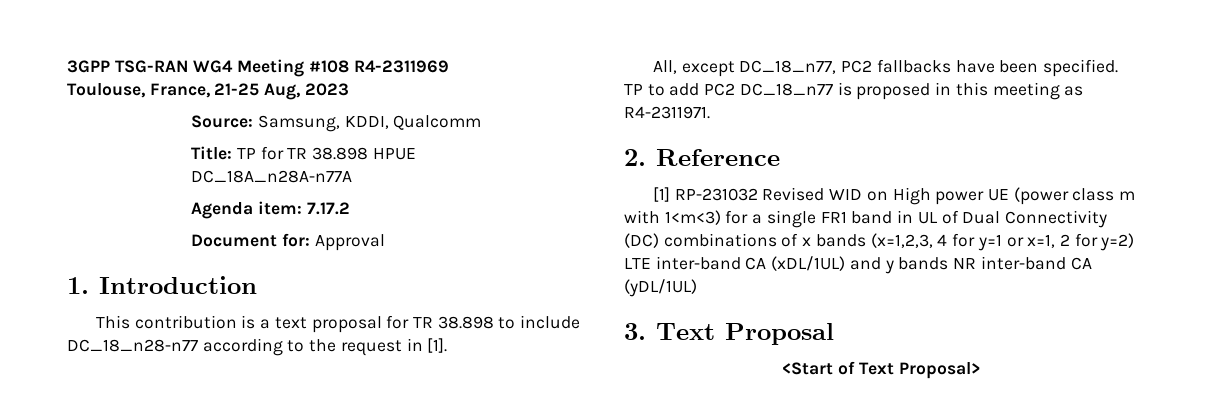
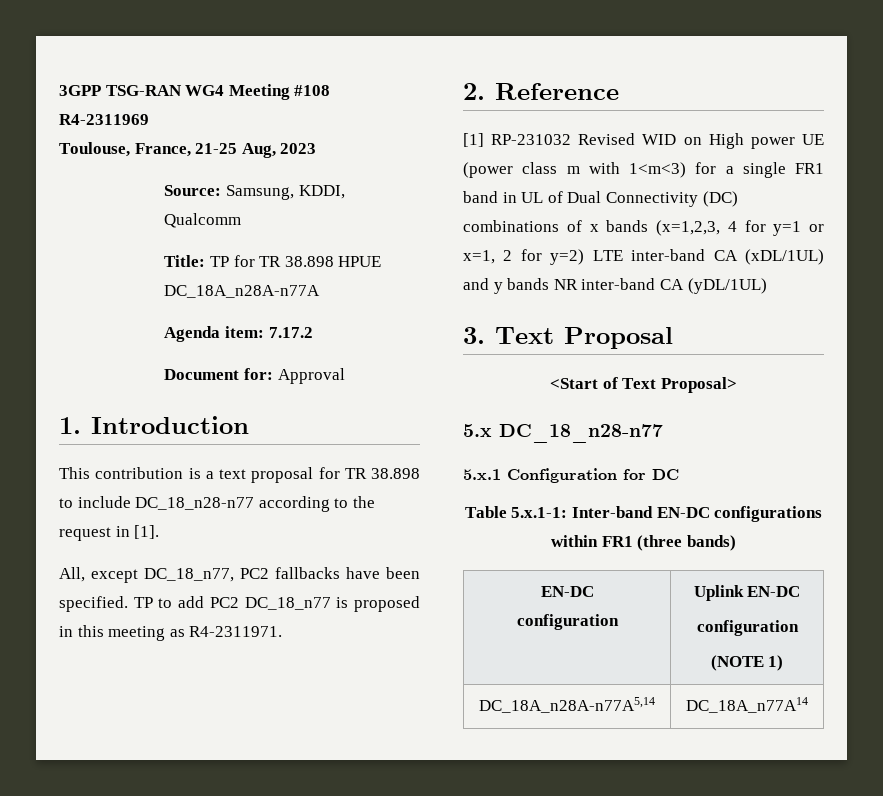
+ 5.x DC_18_n28-n77
+ 5.x.1 Configuration for DC
+ Table 5.x.1-1: Inter-band EN-DC configurations within FR1 (three bands)
+ EN-DC
+ configuration | Uplink EN-DC
+ configuration
+ (NOTE 1)
+ DC_18A_n28A-n77A5,14 | DC_18A_n77A14

